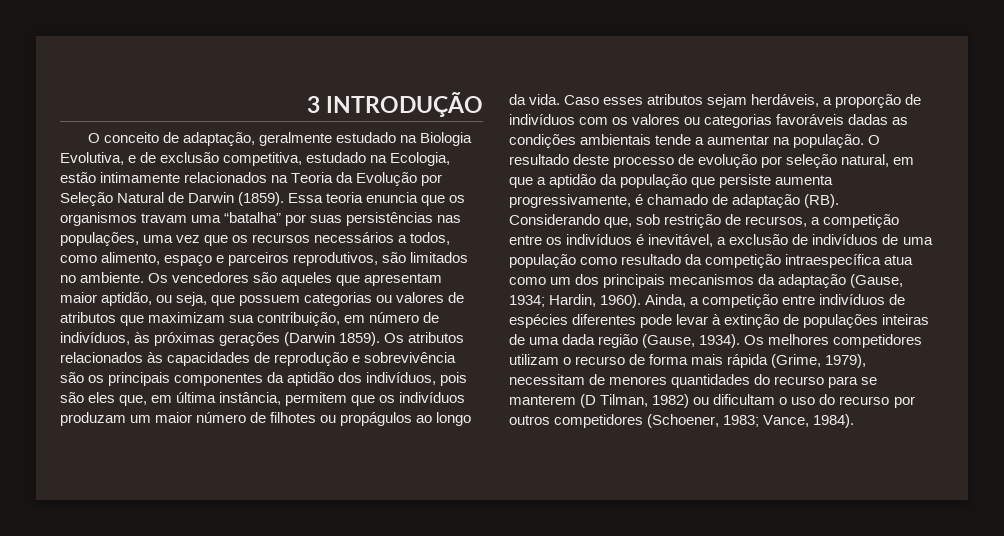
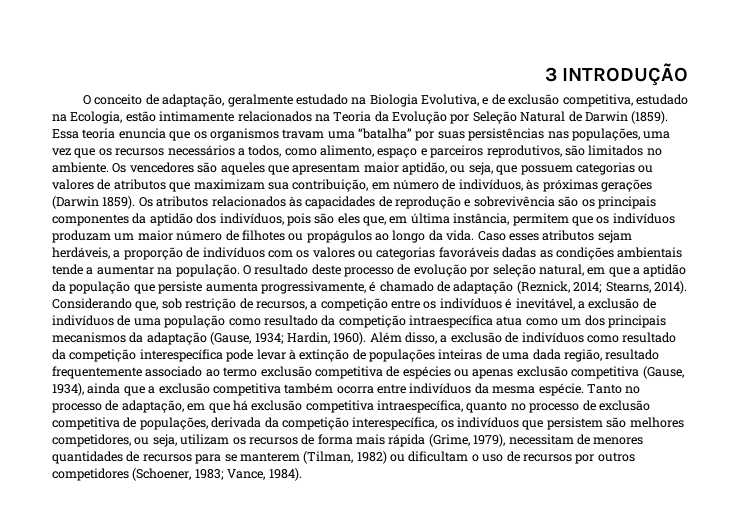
- O resultado deste processo de evolução por seleção natural, em que a aptidão da população que persiste aumenta progressivamente, é chamado de adaptação (RB). Considerando que, sob restrição de recursos, a competição entre os indivíduos é inevitável, a exclusão de indivíduos de uma população como resultado da competição intraespecífica atua como um dos principais mecanismos da adaptação (Gause, 1934; Hardin, 1960).
+ O resultado deste processo de evolução por seleção natural, em que a aptidão da população que persiste aumenta progressivamente, é chamado de adaptação (Reznick, 2014; Stearns, 2014). Considerando que, sob restrição de recursos, a competição entre os indivíduos é inevitável, a exclusão de indivíduos de uma população como resultado da competição intraespecífica atua como um dos principais mecanismos da adaptação (Gause, 1934; Hardin, 1960).
- Ainda, a competição entre indivíduos de espécies diferentes pode levar à extinção de populações inteiras de uma dada região (Gause, 1934). Os melhores competidores utilizam o recurso de forma mais rápida (Grime, 1979), necessitam de menores quantidades do recurso para se manterem (D Tilman, 1982) ou dificultam o uso do recurso por outros competidores (Schoener, 1983; Vance, 1984).
+ Além disso, a exclusão de indivíduos como resultado da competição interespecífica pode levar à extinção de populações inteiras de uma dada região, resultado frequentemente associado ao termo exclusão competitiva de espécies ou apenas exclusão competitiva (Gause, 1934), ainda que a exclusão competitiva também ocorra entre indivíduos da mesma espécie. Tanto no processo de adaptação, em que há exclusão competitiva intraespecífica, quanto no processo de exclusão competitiva de populações, derivada da competição interespecífica, os indivíduos que persistem são melhores competidores, ou seja, utilizam os recursos de forma mais rápida (Grime, 1979), necessitam de menores quantidades de recursos para se manterem (Tilman, 1982) ou dificultam o uso de recursos por outros competidores (Schoener, 1983; Vance, 1984).

